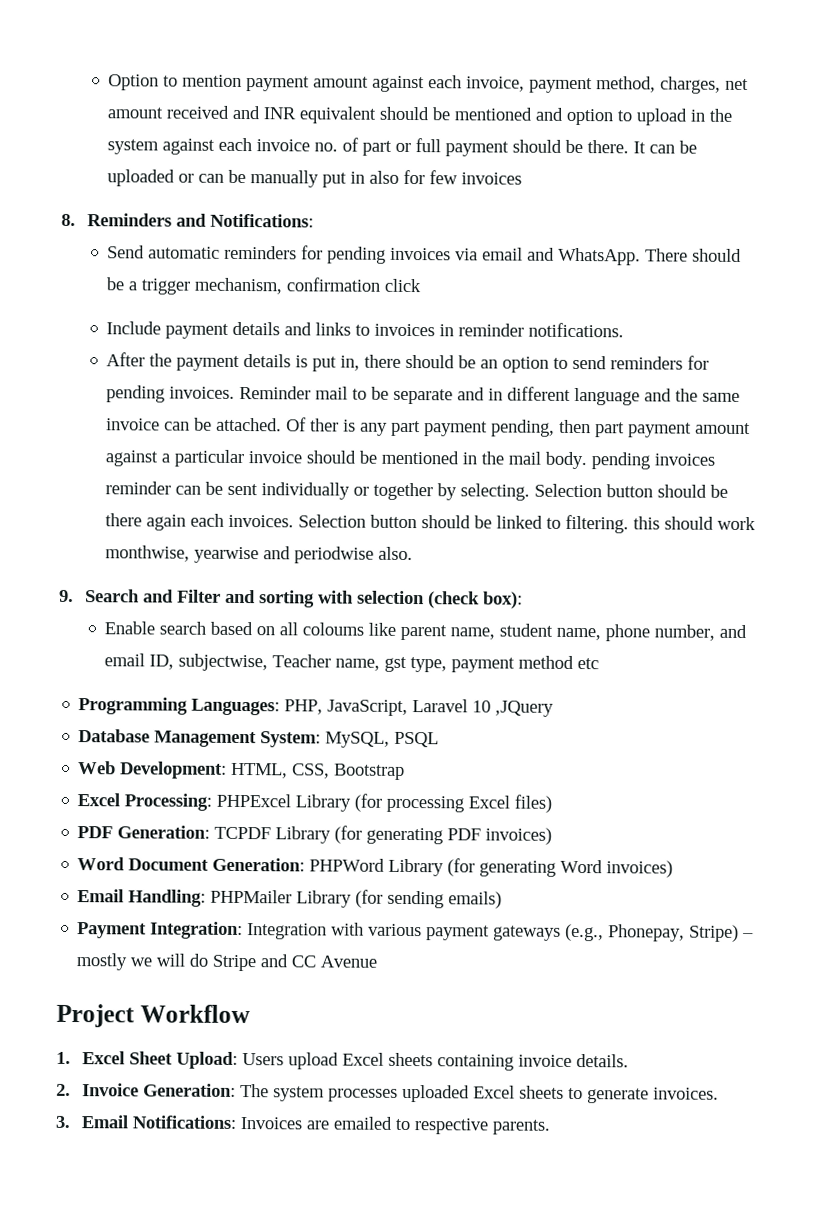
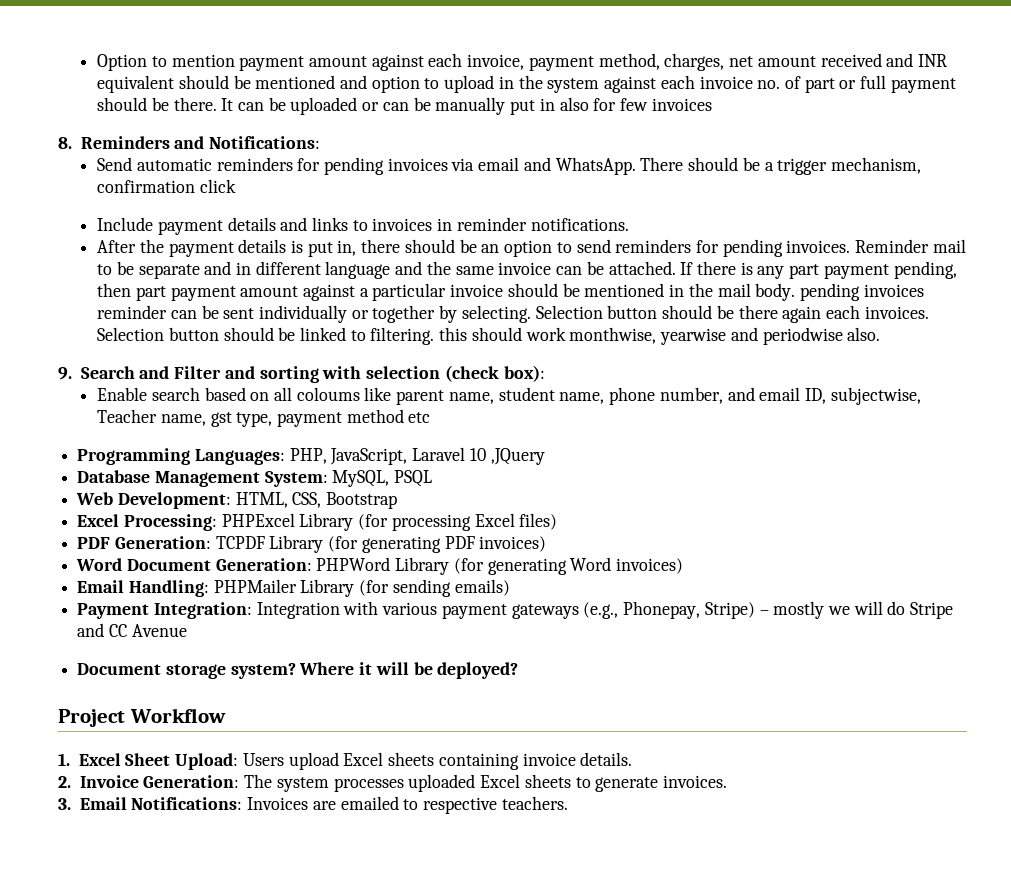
- Of ther is any part payment pending, then part payment amount against a particular invoice should be mentioned in the mail body. pending invoices reminder can be sent individually or together by selecting.
+ If there is any part payment pending, then part payment amount against a particular invoice should be mentioned in the mail body. pending invoices reminder can be sent individually or together by selecting.
+ Document storage system? Where it will be deployed?
- 3. Email Notifications: Invoices are emailed to respective parents.
+ 3. Email Notifications: Invoices are emailed to respective teachers.

